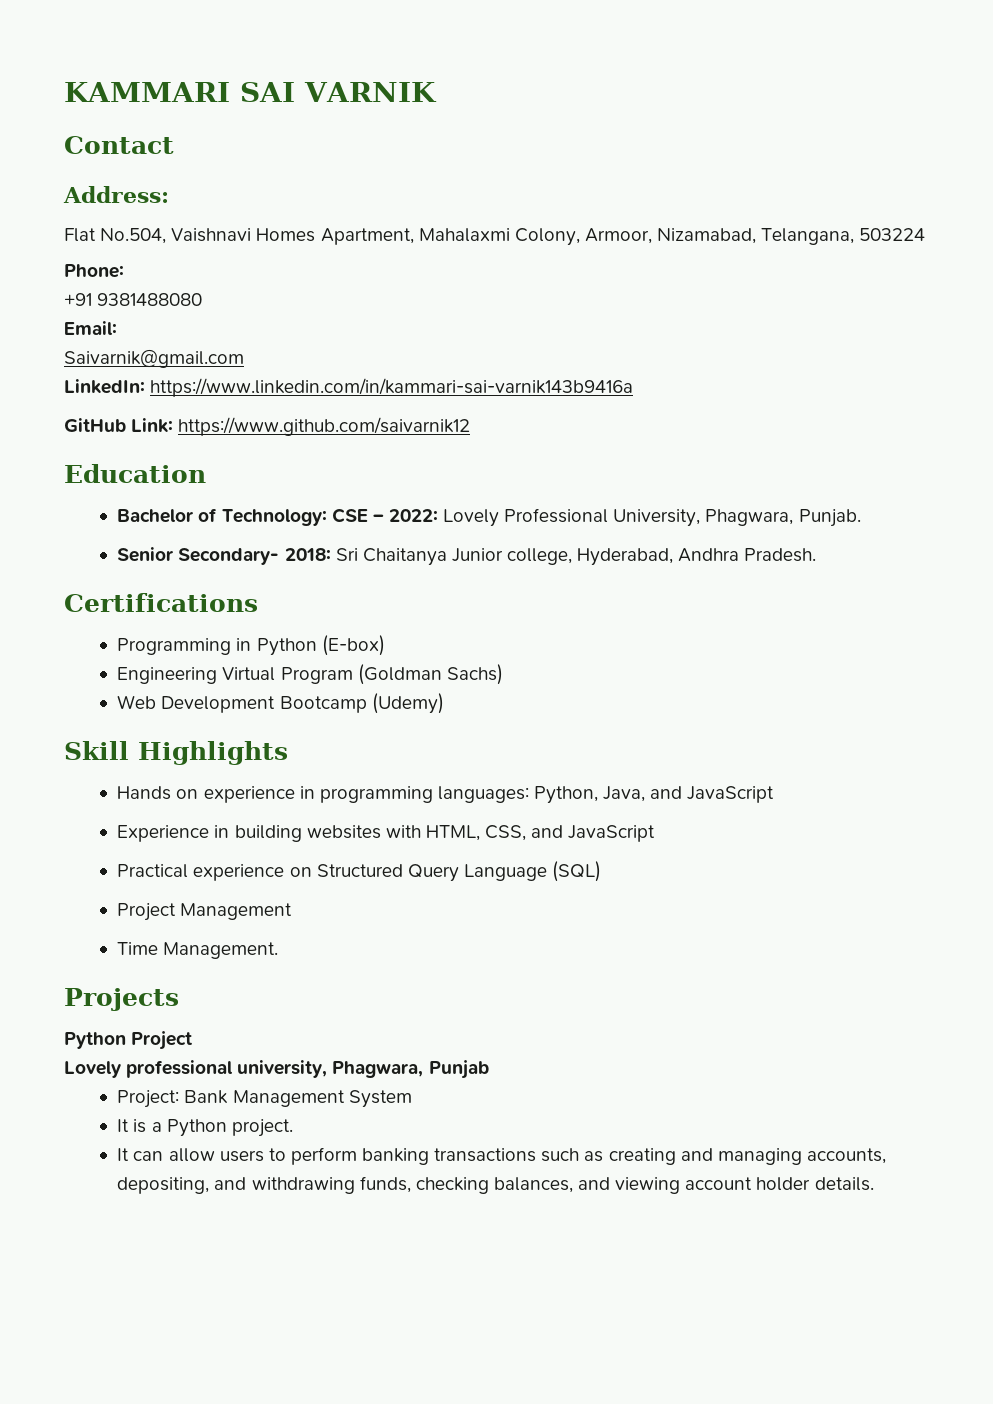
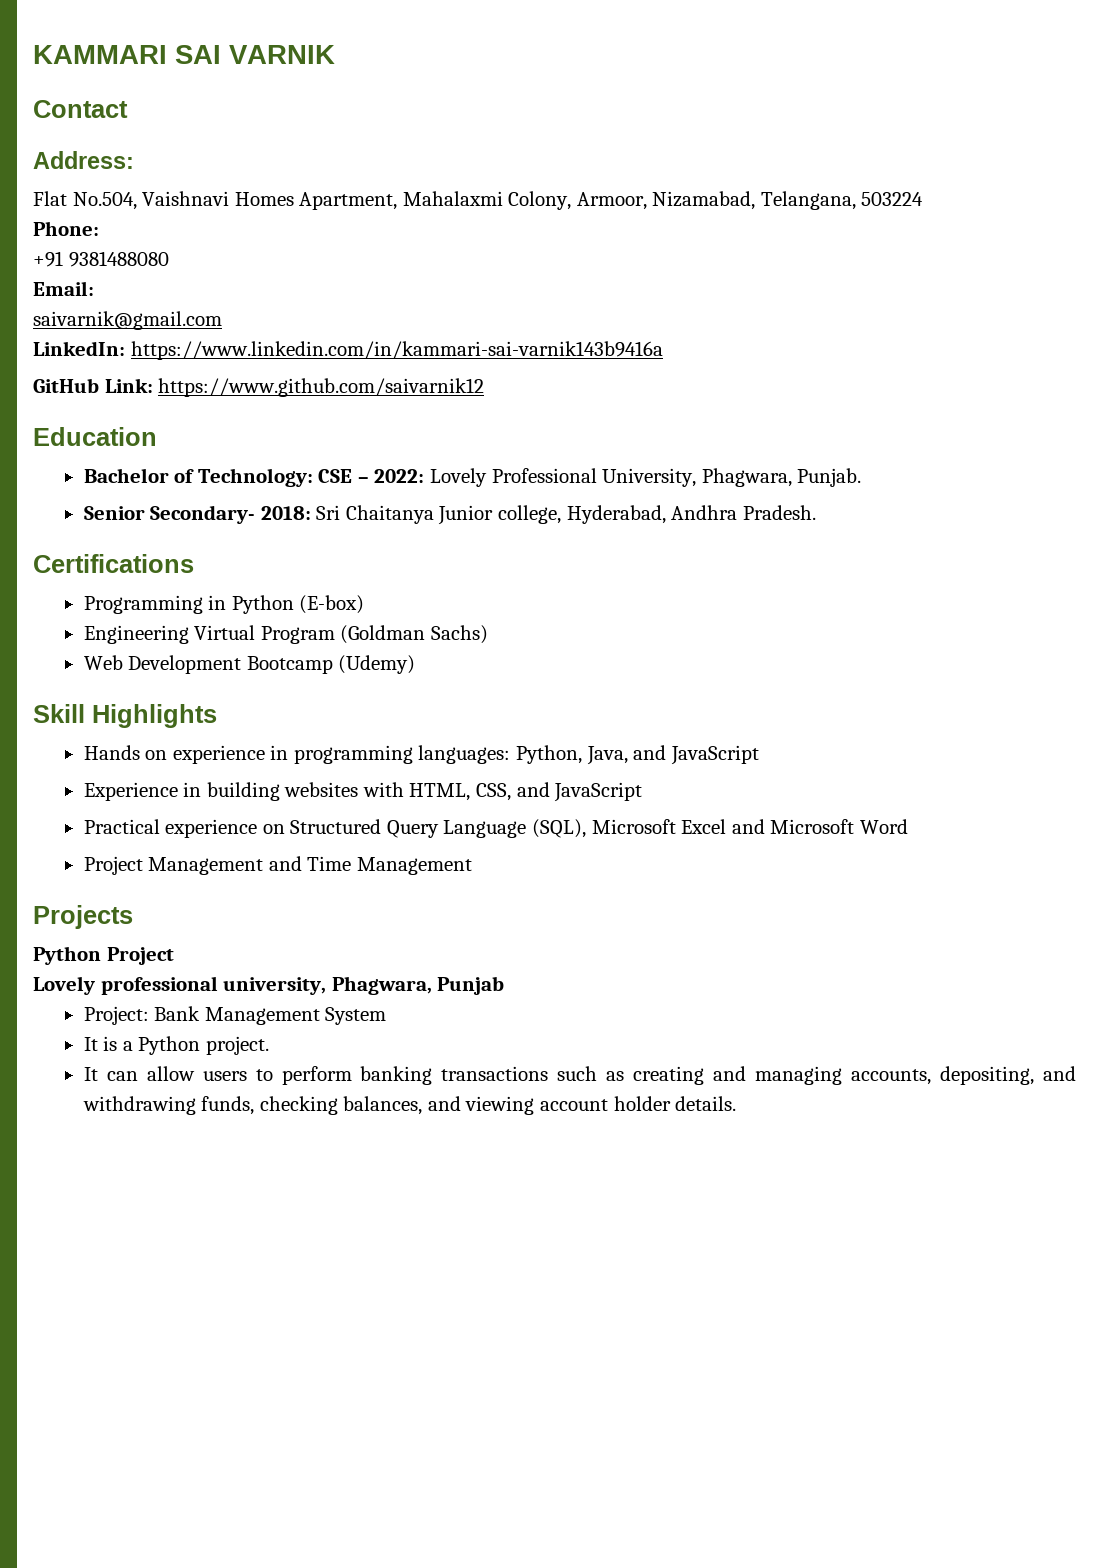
- Saivarnik@gmail.com
+ saivarnik@gmail.com
- Practical experience on Structured Query Language (SQL)
+ Practical experience on Structured Query Language (SQL), Microsoft Excel and Microsoft Word
- Project Management
- Time Management.
+ Project Management and Time Management

